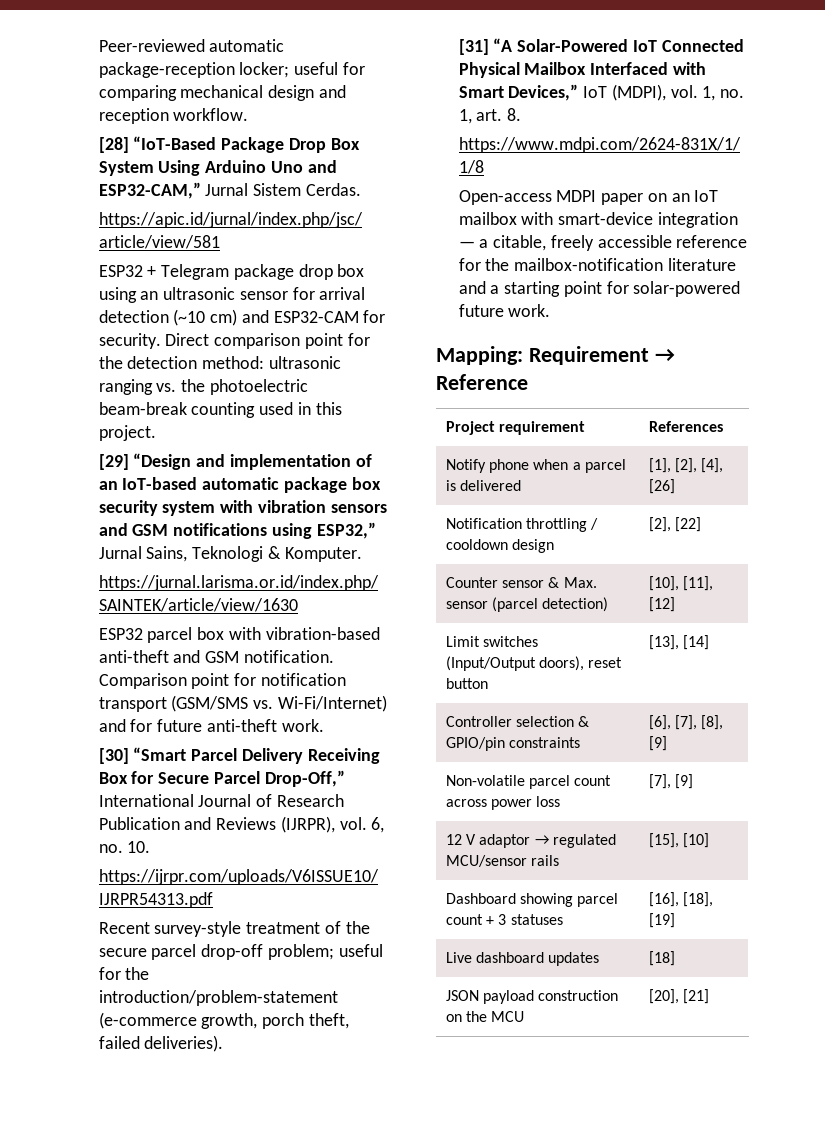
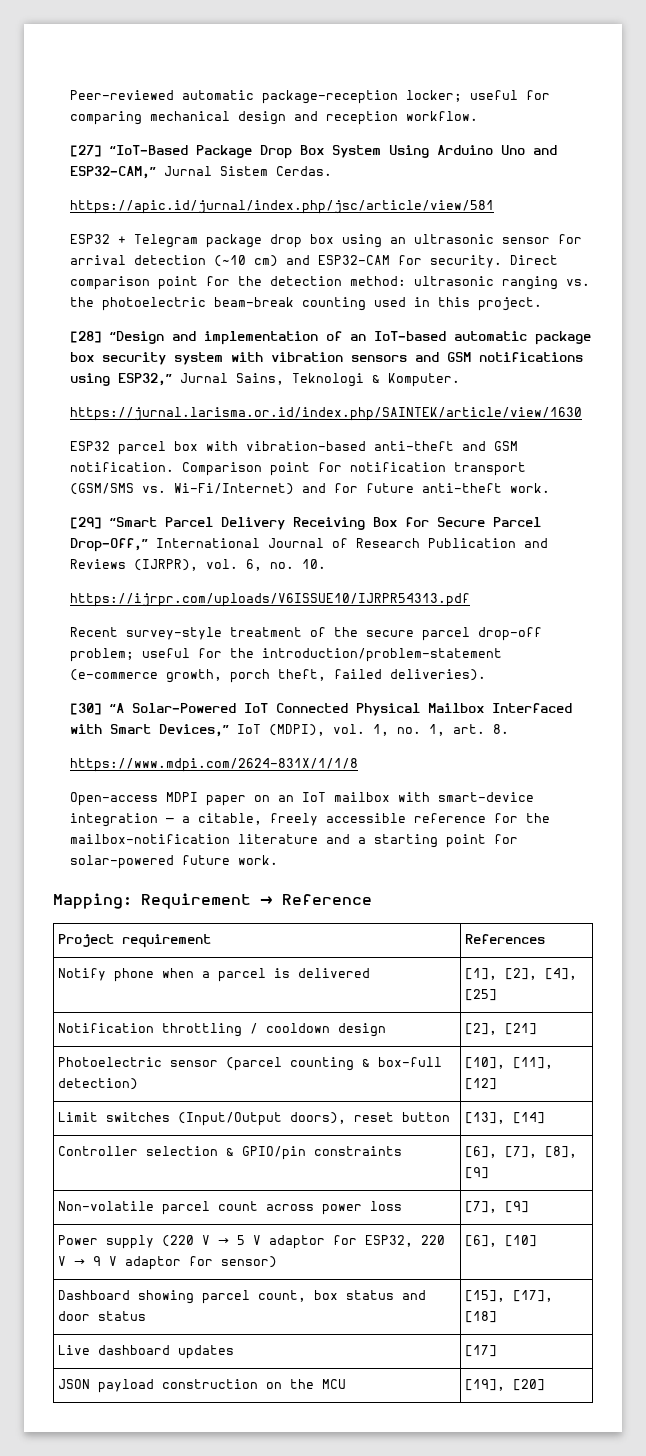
- [28] “IoT-Based Package Drop Box System Using Arduino Uno and ESP32-CAM,” Jurnal Sistem Cerdas.
+ [27] “IoT-Based Package Drop Box System Using Arduino Uno and ESP32-CAM,” Jurnal Sistem Cerdas.
- [29] “Design and implementation of an IoT-based automatic package box security system with vibration sensors and GSM notifications using ESP32,” Jurnal Sains, Teknologi & Komputer.
+ [28] “Design and implementation of an IoT-based automatic package box security system with vibration sensors and GSM notifications using ESP32,” Jurnal Sains, Teknologi & Komputer.
- [30] “Smart Parcel Delivery Receiving Box for Secure Parcel Drop-Off,” International Journal of Research Publication and Reviews (IJRPR), vol. 6, no. 10.
+ [29] “Smart Parcel Delivery Receiving Box for Secure Parcel Drop-Off,” International Journal of Research Publication and Reviews (IJRPR), vol. 6, no. 10.
- [31] “A Solar-Powered IoT Connected Physical Mailbox Interfaced with Smart Devices,” IoT (MDPI), vol. 1, no. 1, art. 8.
+ [30] “A Solar-Powered IoT Connected Physical Mailbox Interfaced with Smart Devices,” IoT (MDPI), vol. 1, no. 1, art. 8.
- Notify phone when a parcel is delivered | [1], [2], [4], [26]
+ Notify phone when a parcel is delivered | [1], [2], [4], [25]
- Notification throttling / cooldown design | [2], [22]
- Counter sensor & Max. sensor (parcel detection) | [10], [11], [12]
+ Notification throttling / cooldown design | [2], [21]
+ Photoelectric sensor (parcel counting & box-full detection) | [10], [11], [12]
- 12 V adaptor → regulated MCU/sensor rails | [15], [10]
- Dashboard showing parcel count + 3 statuses | [16], [18], [19]
+ Power supply (220 V → 5 V adaptor for ESP32, 220 V → 9 V adaptor for sensor) | [6], [10]
+ Dashboard showing parcel count, box status and door status | [15], [17], [18]
- Live dashboard updates | [18]
+ Live dashboard updates | [17]
- JSON payload construction on the MCU | [20], [21]
+ JSON payload construction on the MCU | [19], [20]

